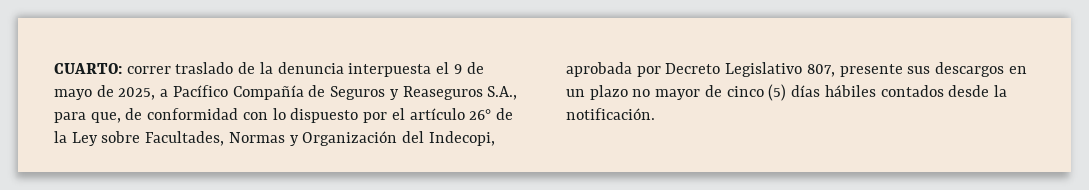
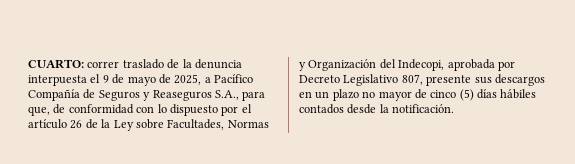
- correr traslado de la denuncia interpuesta el 9 de mayo de 2025, a Pacífico Compañía de Seguros y Reaseguros S.A., para que, de conformidad con lo dispuesto por el artículo 26° de la Ley sobre Facultades, Normas y Organización del Indecopi, aprobada por Decreto Legislativo 807, presente sus descargos en un plazo no mayor de cinco (5) días hábiles contados desde la notificación.
+ correr traslado de la denuncia interpuesta el 9 de mayo de 2025, a Pacífico Compañía de Seguros y Reaseguros S.A., para que, de conformidad con lo dispuesto por el artículo 26 de la Ley sobre Facultades, Normas y Organización del Indecopi, aprobada por Decreto Legislativo 807, presente sus descargos en un plazo no mayor de cinco (5) días hábiles contados desde la notificación.

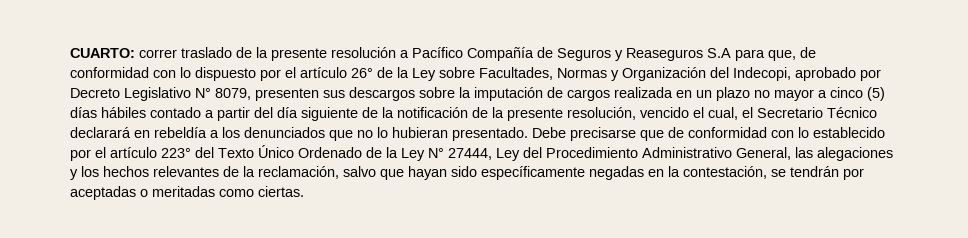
- CUARTO: correr traslado de la denuncia interpuesta el 9 de mayo de 2025, a Pacífico Compañía de Seguros y Reaseguros S.A., para que, de conformidad con lo dispuesto por el artículo 26 de la Ley sobre Facultades, Normas y Organización del Indecopi, aprobada por Decreto Legislativo 807, presente sus descargos en un plazo no mayor de cinco (5) días hábiles contados desde la notificación.
+ CUARTO: correr traslado de la presente resolución a Pacífico Compañía de Seguros y Reaseguros S.A para que, de conformidad con lo dispuesto por el artículo 26° de la Ley sobre Facultades, Normas y Organización del Indecopi, aprobado por Decreto Legislativo N° 8079, presenten sus descargos sobre la imputación de cargos realizada en un plazo no mayor a cinco (5) días hábiles contado a partir del día siguiente de la notificación de la presente resolución, vencido el cual, el Secretario Técnico declarará en rebeldía a los denunciados que no lo hubieran presentado. Debe precisarse que de conformidad con lo establecido por el artículo 223° del Texto Único Ordenado de la Ley N° 27444, Ley del Procedimiento Administrativo General, las alegaciones y los hechos relevantes de la reclamación, salvo que hayan sido específicamente negadas en la contestación, se tendrán por aceptadas o meritadas como ciertas.

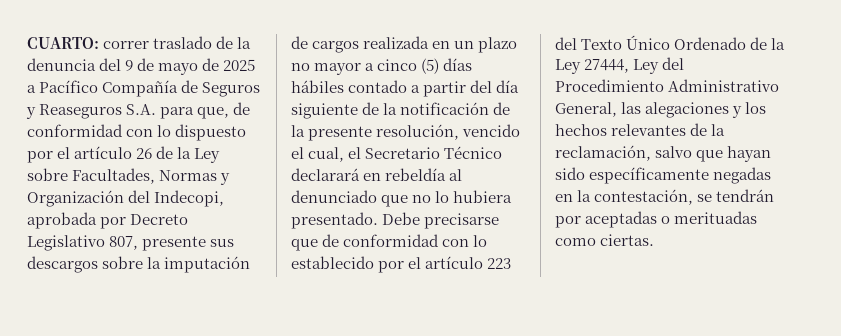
- correr traslado de la presente resolución a Pacífico Compañía de Seguros y Reaseguros S.A para que, de conformidad con lo dispuesto por el artículo 26° de la Ley sobre Facultades, Normas y Organización del Indecopi, aprobado por Decreto Legislativo N° 8079, presenten sus descargos sobre la imputación de cargos realizada en un plazo no mayor a cinco (5) días hábiles contado a partir del día siguiente de la notificación de la presente resolución, vencido el cual, el Secretario Técnico declarará en rebeldía a los denunciados que no lo hubieran presentado.
+ correr traslado de la denuncia del 9 de mayo de 2025 a Pacífico Compañía de Seguros y Reaseguros S.A. para que, de conformidad con lo dispuesto por el artículo 26 de la Ley sobre Facultades, Normas y Organización del Indecopi, aprobada por Decreto Legislativo 807, presente sus descargos sobre la imputación de cargos realizada en un plazo no mayor a cinco (5) días hábiles contado a partir del día siguiente de la notificación de la presente resolución, vencido el cual, el Secretario Técnico declarará en rebeldía al denunciado que no lo hubiera presentado.
- Debe precisarse que de conformidad con lo establecido por el artículo 223° del Texto Único Ordenado de la Ley N° 27444, Ley del Procedimiento Administrativo General, las alegaciones y los hechos relevantes de la reclamación, salvo que hayan sido específicamente negadas en la contestación, se tendrán por aceptadas o meritadas como ciertas.
+ Debe precisarse que de conformidad con lo establecido por el artículo 223 del Texto Único Ordenado de la Ley 27444, Ley del Procedimiento Administrativo General, las alegaciones y los hechos relevantes de la reclamación, salvo que hayan sido específicamente negadas en la contestación, se tendrán por aceptadas o merituadas como ciertas.

